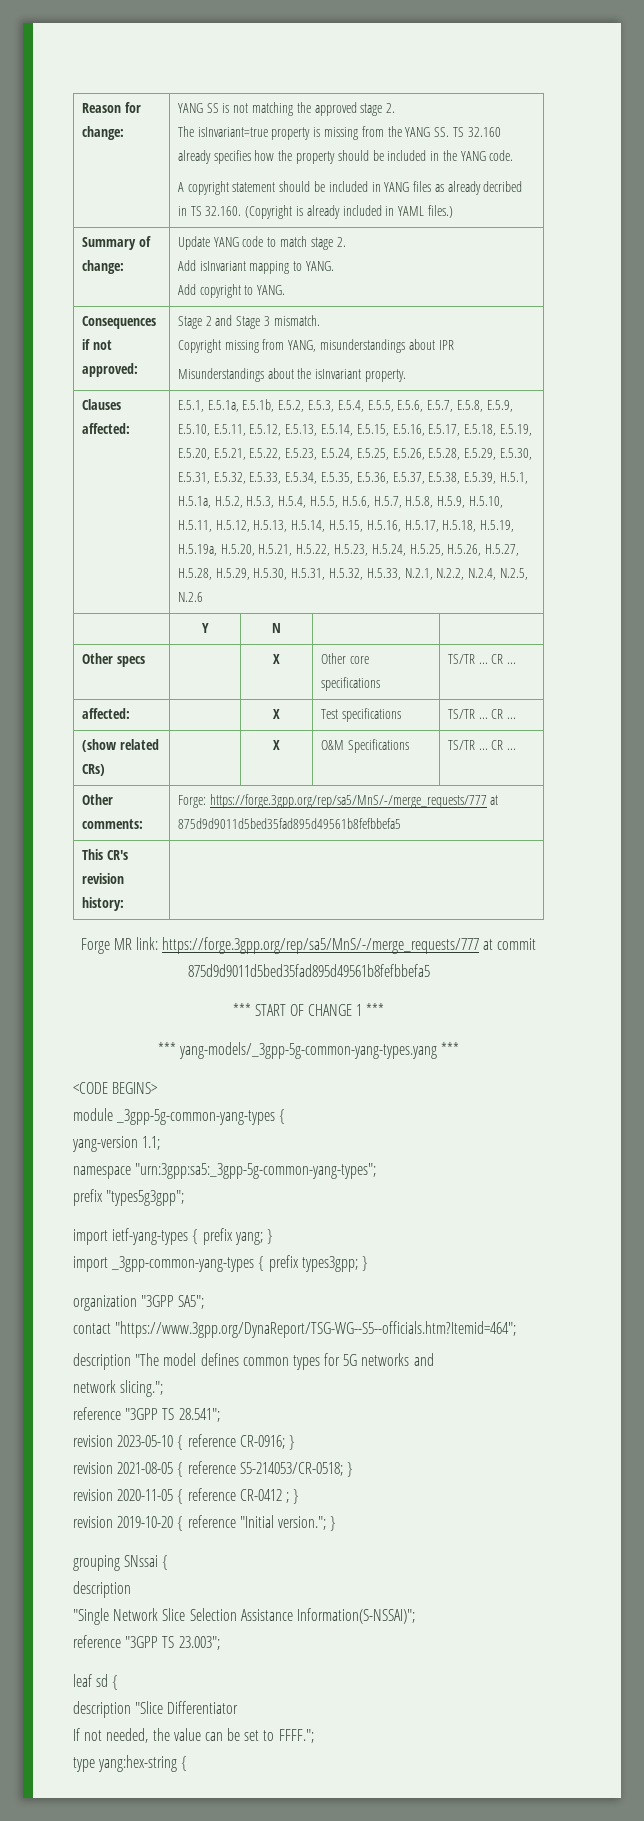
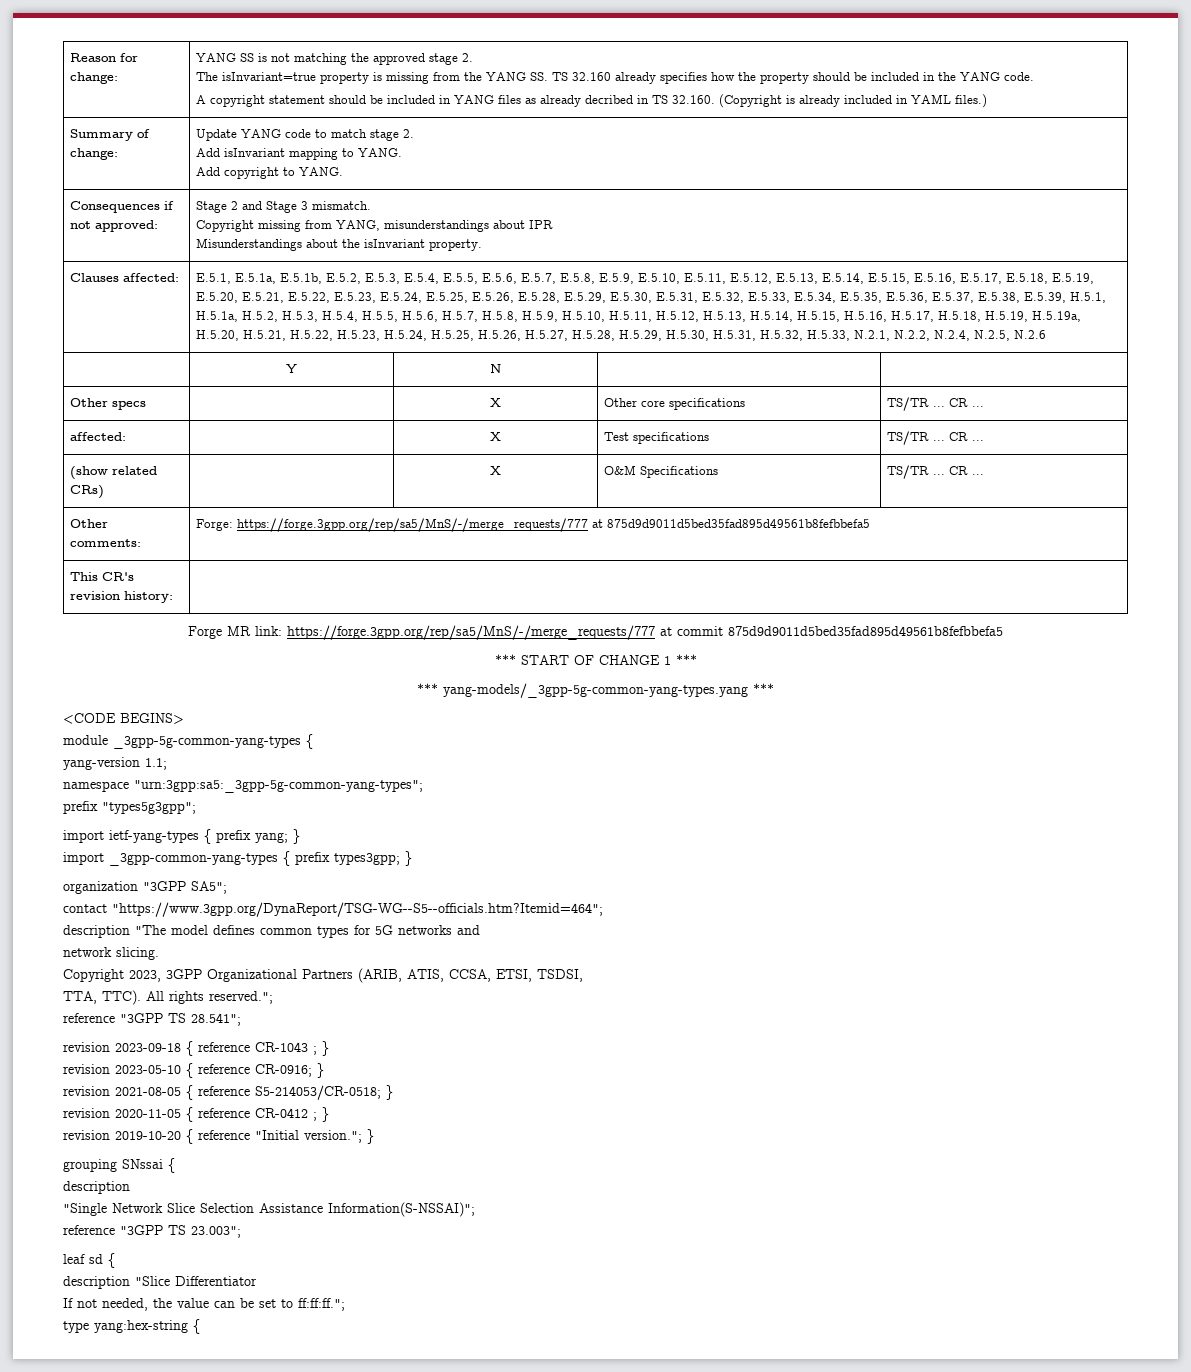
- network slicing.";
+ network slicing.
+ Copyright 2023, 3GPP Organizational Partners (ARIB, ATIS, CCSA, ETSI, TSDSI,
+ TTA, TTC). All rights reserved.";
  reference "3GPP TS 28.541";
+ revision 2023-09-18 { reference CR-1043 ; }
- If not needed, the value can be set to FFFF.";
+ If not needed, the value can be set to ff:ff:ff.";

